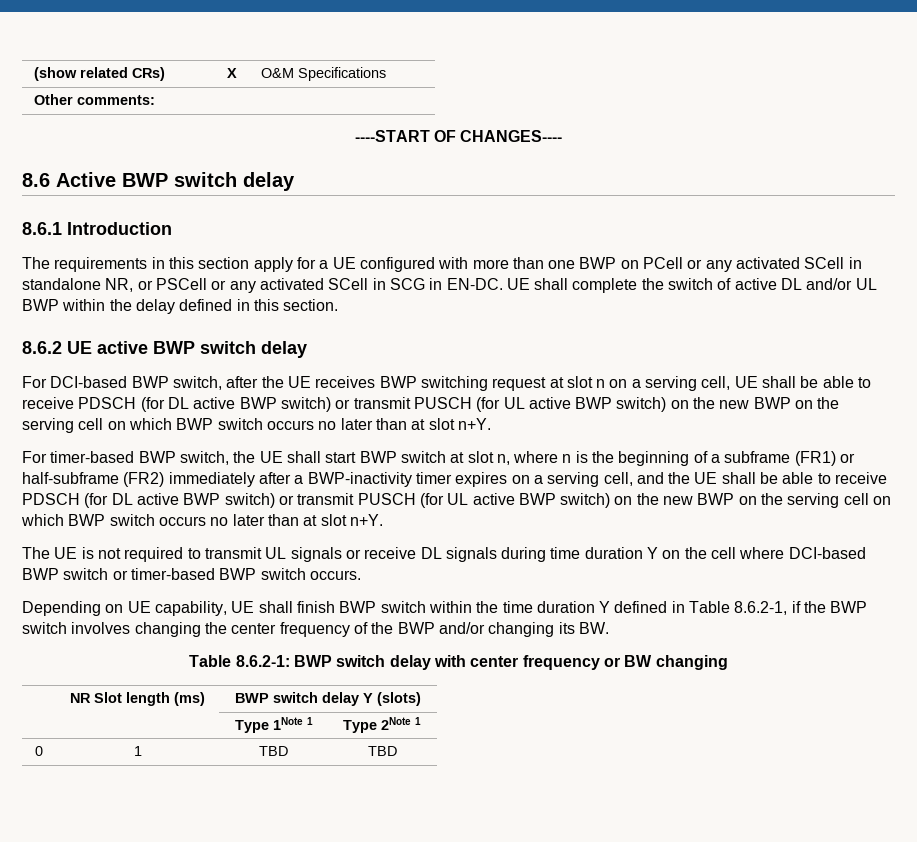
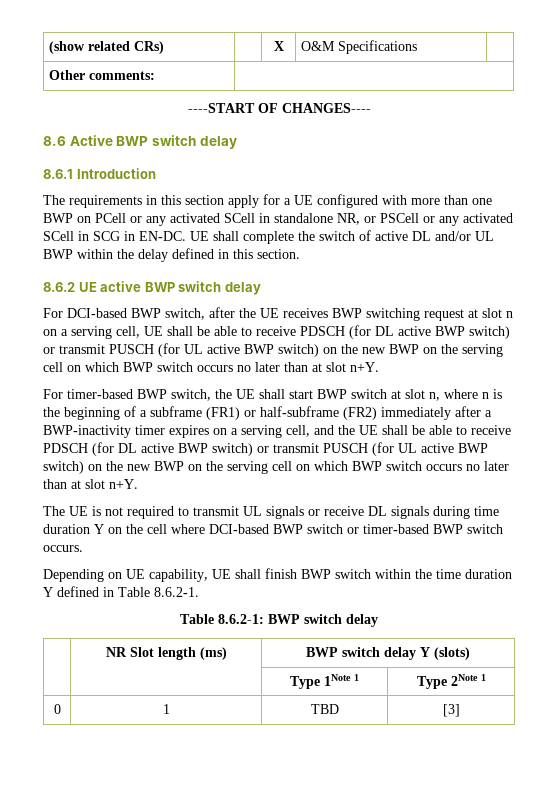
- Depending on UE capability, UE shall finish BWP switch within the time duration Y defined in Table 8.6.2-1, if the BWP switch involves changing the center frequency of the BWP and/or changing its BW.
+ Depending on UE capability, UE shall finish BWP switch within the time duration Y defined in Table 8.6.2-1.
- Table 8.6.2-1: BWP switch delay with center frequency or BW changing
+ Table 8.6.2-1: BWP switch delay
- 0 | 1 | TBD | TBD
+ 0 | 1 | TBD | [3]

